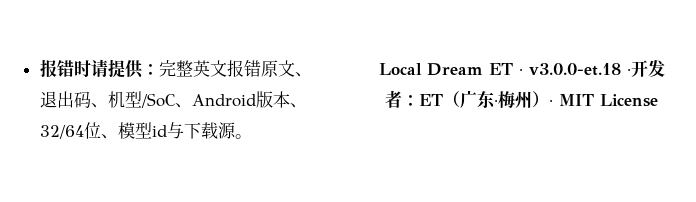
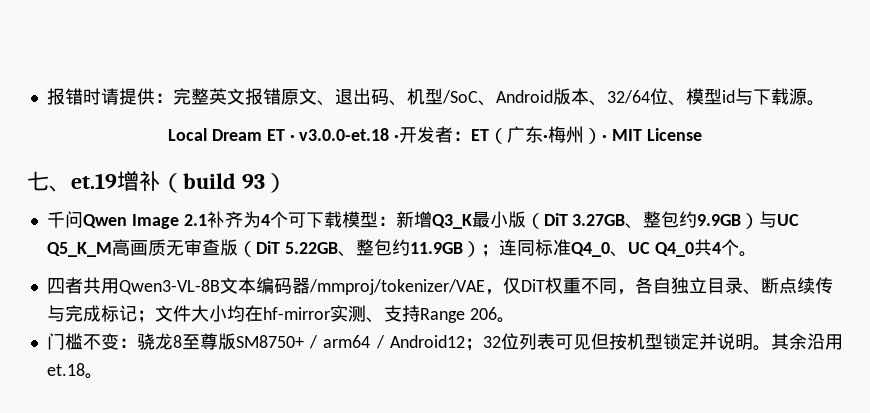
+ 七、et.19增补（build 93）
+ 千问Qwen Image 2.1补齐为4个可下载模型：新增Q3_K最小版（DiT 3.27GB、整包约9.9GB）与UC Q5_K_M高画质无审查版（DiT 5.22GB、整包约11.9GB）；连同标准Q4_0、UC Q4_0共4个。
+ 四者共用Qwen3-VL-8B文本编码器/mmproj/tokenizer/VAE，仅DiT权重不同，各自独立目录、断点续传与完成标记；文件大小均在hf-mirror实测、支持Range 206。
+ 门槛不变：骁龙8至尊版SM8750+ / arm64 / Android12；32位列表可见但按机型锁定并说明。其余沿用et.18。

